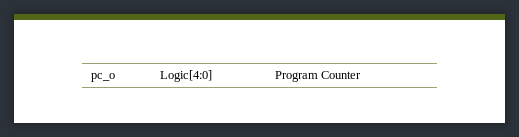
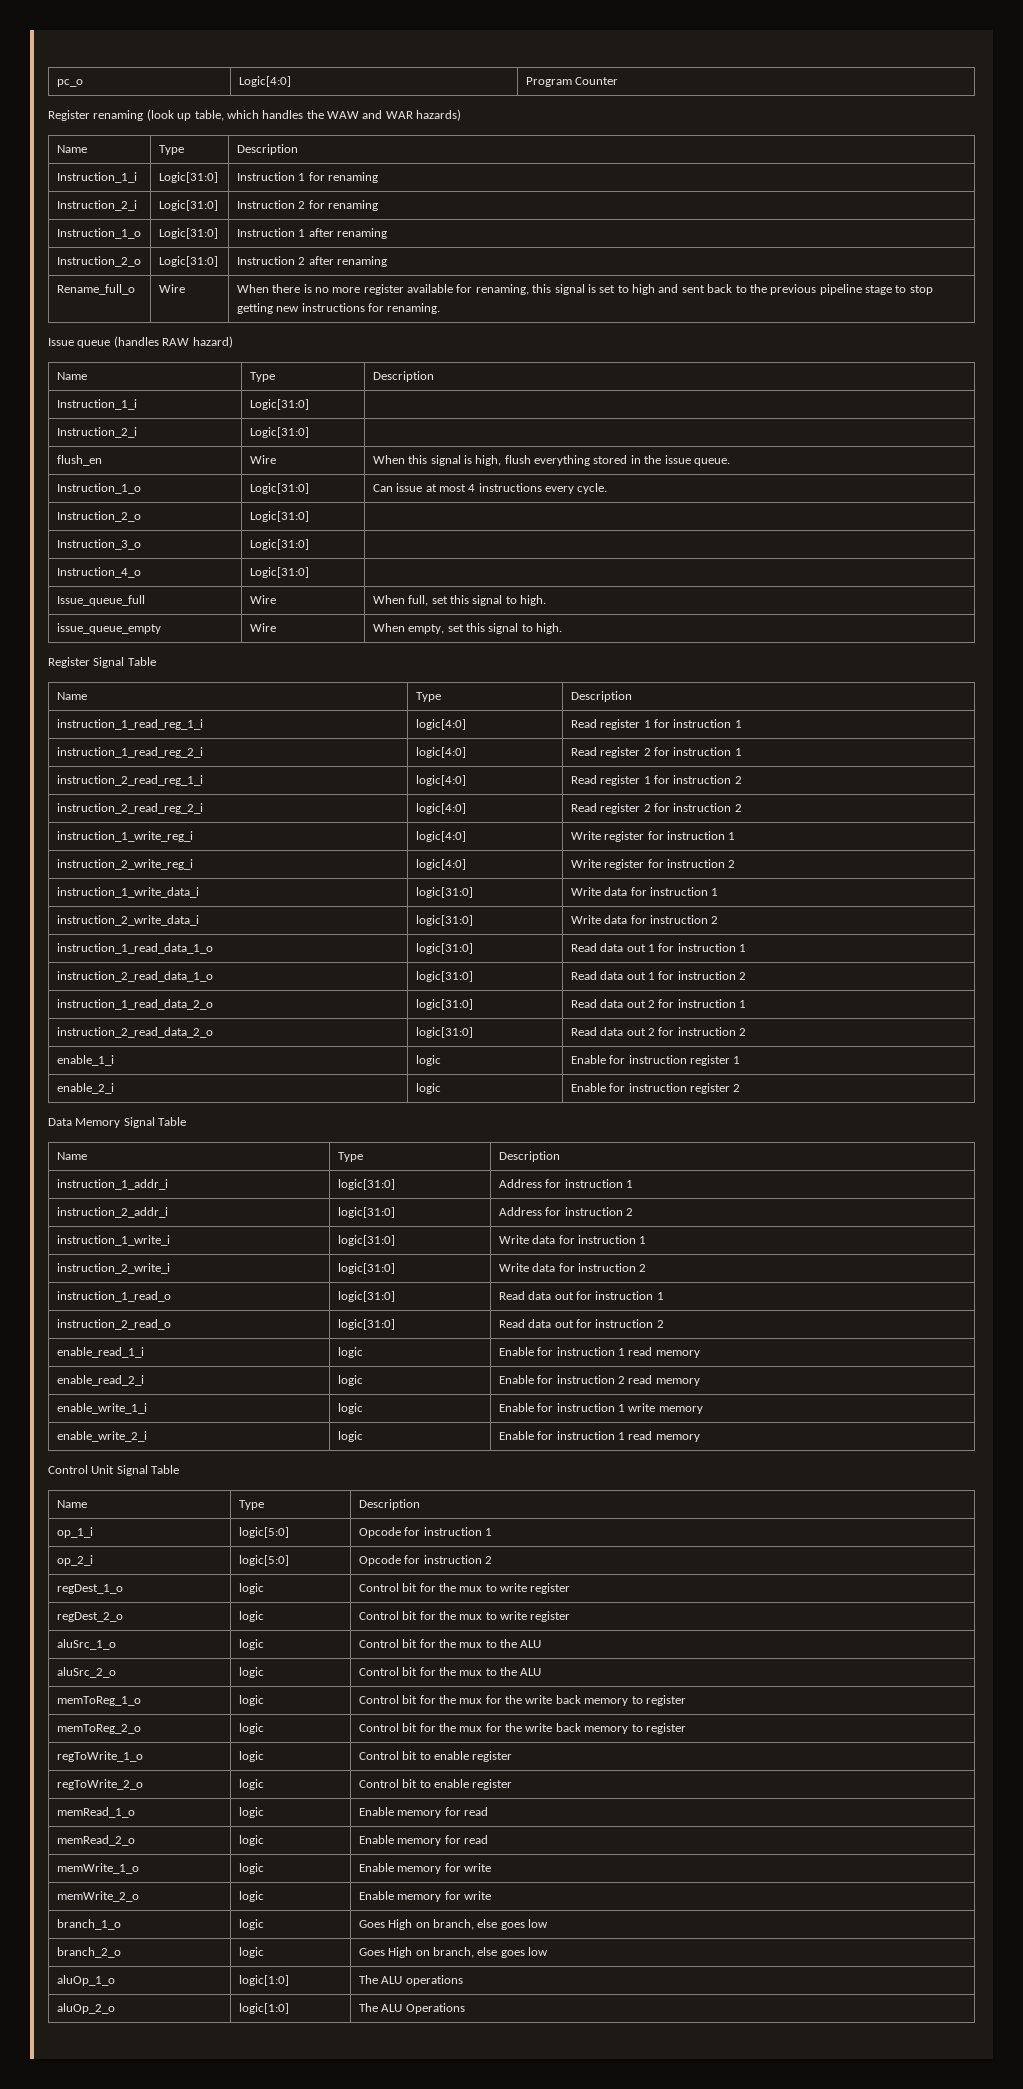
+ Register renaming (look up table, which handles the WAW and WAR hazards)
+ Name | Type | Description
+ Instruction_1_i | Logic[31:0] | Instruction 1 for renaming
+ Instruction_2_i | Logic[31:0] | Instruction 2 for renaming
+ Instruction_1_o | Logic[31:0] | Instruction 1 after renaming
+ Instruction_2_o | Logic[31:0] | Instruction 2 after renaming
+ Rename_full_o | Wire | When there is no more register available for renaming, this signal is set to high and sent back to the previous pipeline stage to stop getting new instructions for renaming.
+ Issue queue (handles RAW hazard)
+ Name | Type | Description
+ Instruction_1_i | Logic[31:0] |
+ Instruction_2_i | Logic[31:0] |
+ flush_en | Wire | When this signal is high, flush everything stored in the issue queue.
+ Instruction_1_o | Logic[31:0] | Can issue at most 4 instructions every cycle.
+ Instruction_2_o | Logic[31:0] |
+ Instruction_3_o | Logic[31:0] |
+ Instruction_4_o | Logic[31:0] |
+ Issue_queue_full | Wire | When full, set this signal to high.
+ issue_queue_empty | Wire | When empty, set this signal to high.
+ Register Signal Table
+ Name | Type | Description
+ instruction_1_read_reg_1_i | logic[4:0] | Read register 1 for instruction 1
+ instruction_1_read_reg_2_i | logic[4:0] | Read register 2 for instruction 1
+ instruction_2_read_reg_1_i | logic[4:0] | Read register 1 for instruction 2
+ instruction_2_read_reg_2_i | logic[4:0] | Read register 2 for instruction 2
+ instruction_1_write_reg_i | logic[4:0] | Write register for instruction 1
+ instruction_2_write_reg_i | logic[4:0] | Write register for instruction 2
+ instruction_1_write_data_i | logic[31:0] | Write data for instruction 1
+ instruction_2_write_data_i | logic[31:0] | Write data for instruction 2
+ instruction_1_read_data_1_o | logic[31:0] | Read data out 1 for instruction 1
+ instruction_2_read_data_1_o | logic[31:0] | Read data out 1 for instruction 2
+ instruction_1_read_data_2_o | logic[31:0] | Read data out 2 for instruction 1
+ instruction_2_read_data_2_o | logic[31:0] | Read data out 2 for instruction 2
+ enable_1_i | logic | Enable for instruction register 1
+ enable_2_i | logic | Enable for instruction register 2
+ Data Memory Signal Table
+ Name | Type | Description
+ instruction_1_addr_i | logic[31:0] | Address for instruction 1
+ instruction_2_addr_i | logic[31:0] | Address for instruction 2
+ instruction_1_write_i | logic[31:0] | Write data for instruction 1
+ instruction_2_write_i | logic[31:0] | Write data for instruction 2
+ instruction_1_read_o | logic[31:0] | Read data out for instruction 1
+ instruction_2_read_o | logic[31:0] | Read data out for instruction 2
+ enable_read_1_i | logic | Enable for instruction 1 read memory
+ enable_read_2_i | logic | Enable for instruction 2 read memory
+ enable_write_1_i | logic | Enable for instruction 1 write memory
+ enable_write_2_i | logic | Enable for instruction 1 read memory
+ Control Unit Signal Table
+ Name | Type | Description
+ op_1_i | logic[5:0] | Opcode for instruction 1
+ op_2_i | logic[5:0] | Opcode for instruction 2
+ regDest_1_o | logic | Control bit for the mux to write register
+ regDest_2_o | logic | Control bit for the mux to write register
+ aluSrc_1_o | logic | Control bit for the mux to the ALU
+ aluSrc_2_o | logic | Control bit for the mux to the ALU
+ memToReg_1_o | logic | Control bit for the mux for the write back memory to register
+ memToReg_2_o | logic | Control bit for the mux for the write back memory to register
+ regToWrite_1_o | logic | Control bit to enable register
+ regToWrite_2_o | logic | Control bit to enable register
+ memRead_1_o | logic | Enable memory for read
+ memRead_2_o | logic | Enable memory for read
+ memWrite_1_o | logic | Enable memory for write
+ memWrite_2_o | logic | Enable memory for write
+ branch_1_o | logic | Goes High on branch, else goes low
+ branch_2_o | logic | Goes High on branch, else goes low
+ aluOp_1_o | logic[1:0] | The ALU operations
+ aluOp_2_o | logic[1:0] | The ALU Operations

